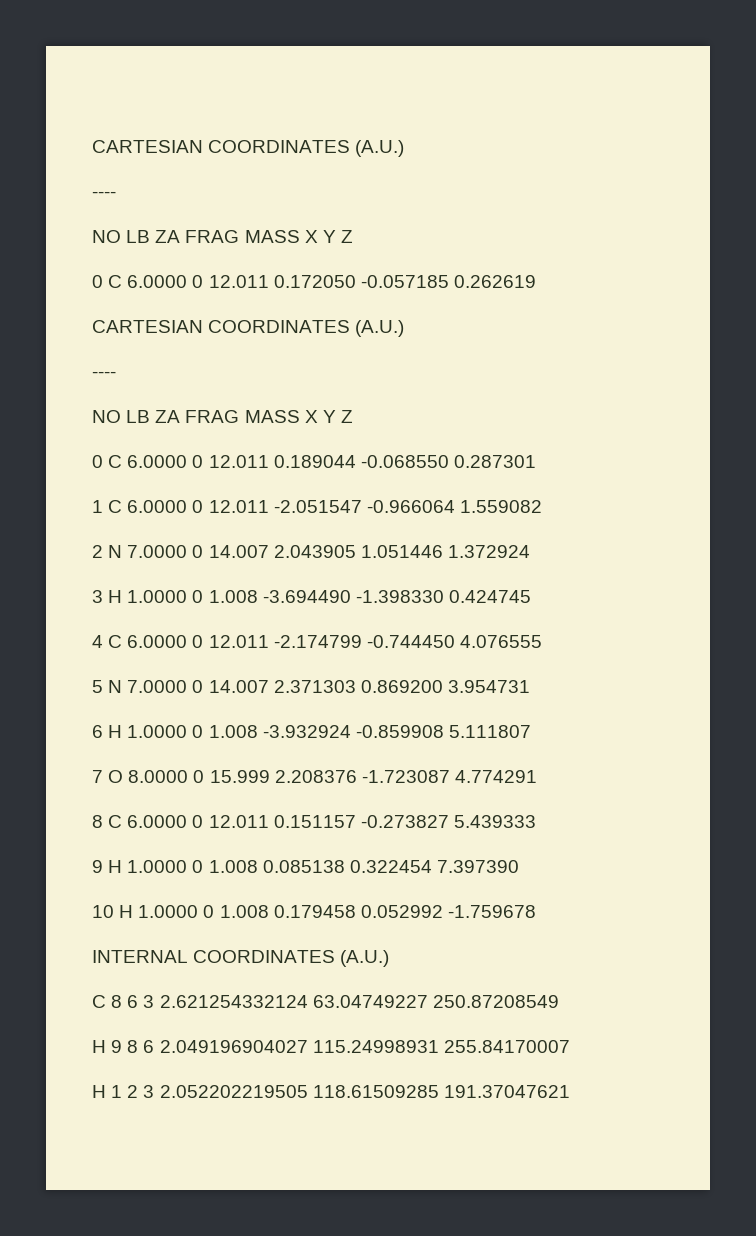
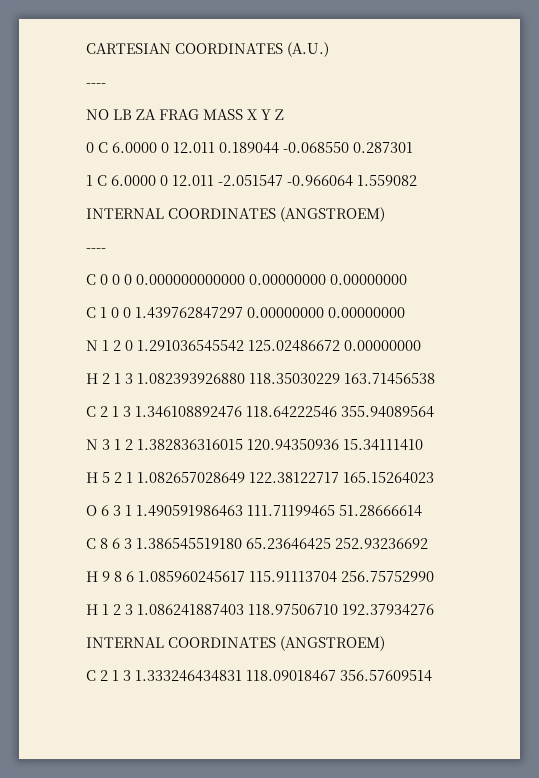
- 0 C 6.0000 0 12.011 0.172050 -0.057185 0.262619
- CARTESIAN COORDINATES (A.U.)
- ----
- NO LB ZA FRAG MASS X Y Z
  1 C 6.0000 0 12.011 -2.051547 -0.966064 1.559082
- 2 N 7.0000 0 14.007 2.043905 1.051446 1.372924
- 3 H 1.0000 0 1.008 -3.694490 -1.398330 0.424745
- 4 C 6.0000 0 12.011 -2.174799 -0.744450 4.076555
- 5 N 7.0000 0 14.007 2.371303 0.869200 3.954731
- 6 H 1.0000 0 1.008 -3.932924 -0.859908 5.111807
- 7 O 8.0000 0 15.999 2.208376 -1.723087 4.774291
- 8 C 6.0000 0 12.011 0.151157 -0.273827 5.439333
- 9 H 1.0000 0 1.008 0.085138 0.322454 7.397390
- 10 H 1.0000 0 1.008 0.179458 0.052992 -1.759678
- INTERNAL COORDINATES (A.U.)
+ INTERNAL COORDINATES (ANGSTROEM)
+ ----
+ C 0 0 0 0.000000000000 0.00000000 0.00000000
+ C 1 0 0 1.439762847297 0.00000000 0.00000000
+ N 1 2 0 1.291036545542 125.02486672 0.00000000
+ H 2 1 3 1.082393926880 118.35030229 163.71456538
+ C 2 1 3 1.346108892476 118.64222546 355.94089564
+ N 3 1 2 1.382836316015 120.94350936 15.34111410
+ H 5 2 1 1.082657028649 122.38122717 165.15264023
+ O 6 3 1 1.490591986463 111.71199465 51.28666614
- C 8 6 3 2.621254332124 63.04749227 250.87208549
+ C 8 6 3 1.386545519180 65.23646425 252.93236692
- H 9 8 6 2.049196904027 115.24998931 255.84170007
+ H 9 8 6 1.085960245617 115.91113704 256.75752990
- H 1 2 3 2.052202219505 118.61509285 191.37047621
+ H 1 2 3 1.086241887403 118.97506710 192.37934276
+ INTERNAL COORDINATES (ANGSTROEM)
+ C 2 1 3 1.333246434831 118.09018467 356.57609514

